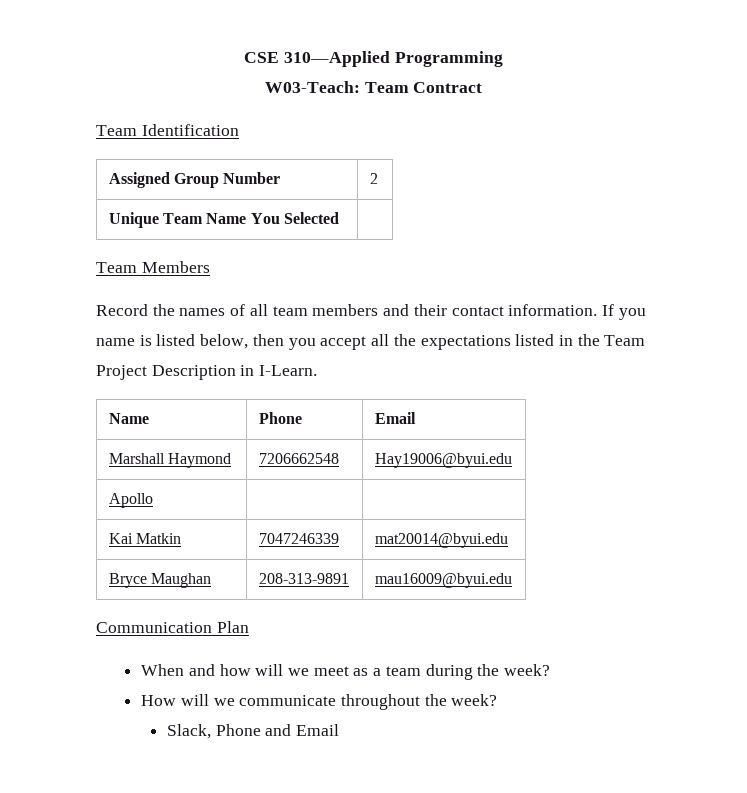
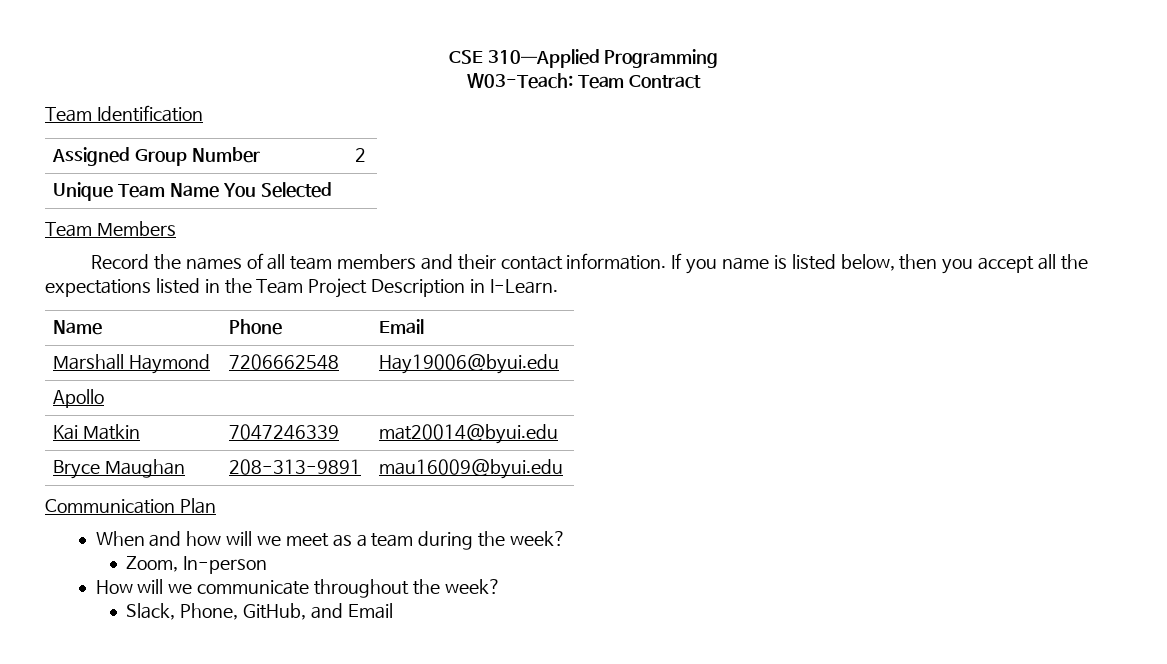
+ Zoom, In-person
- Slack, Phone and Email
+ Slack, Phone, GitHub, and Email

